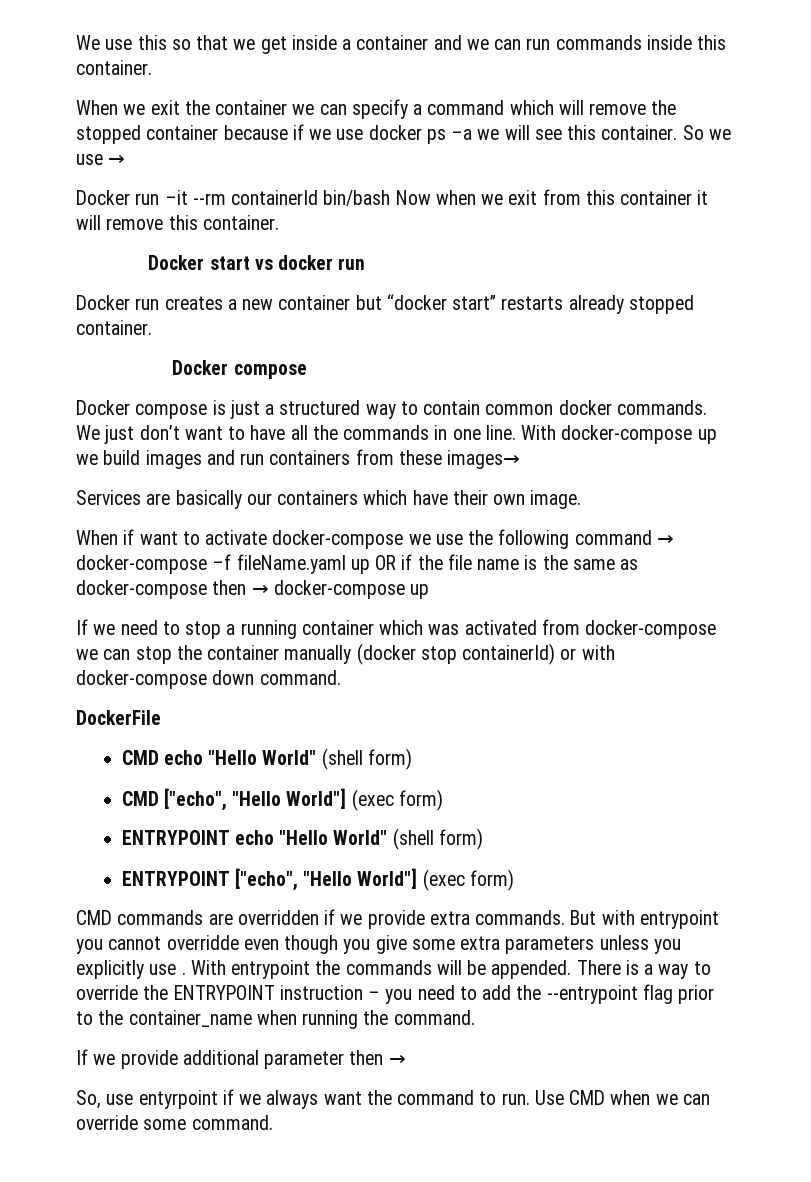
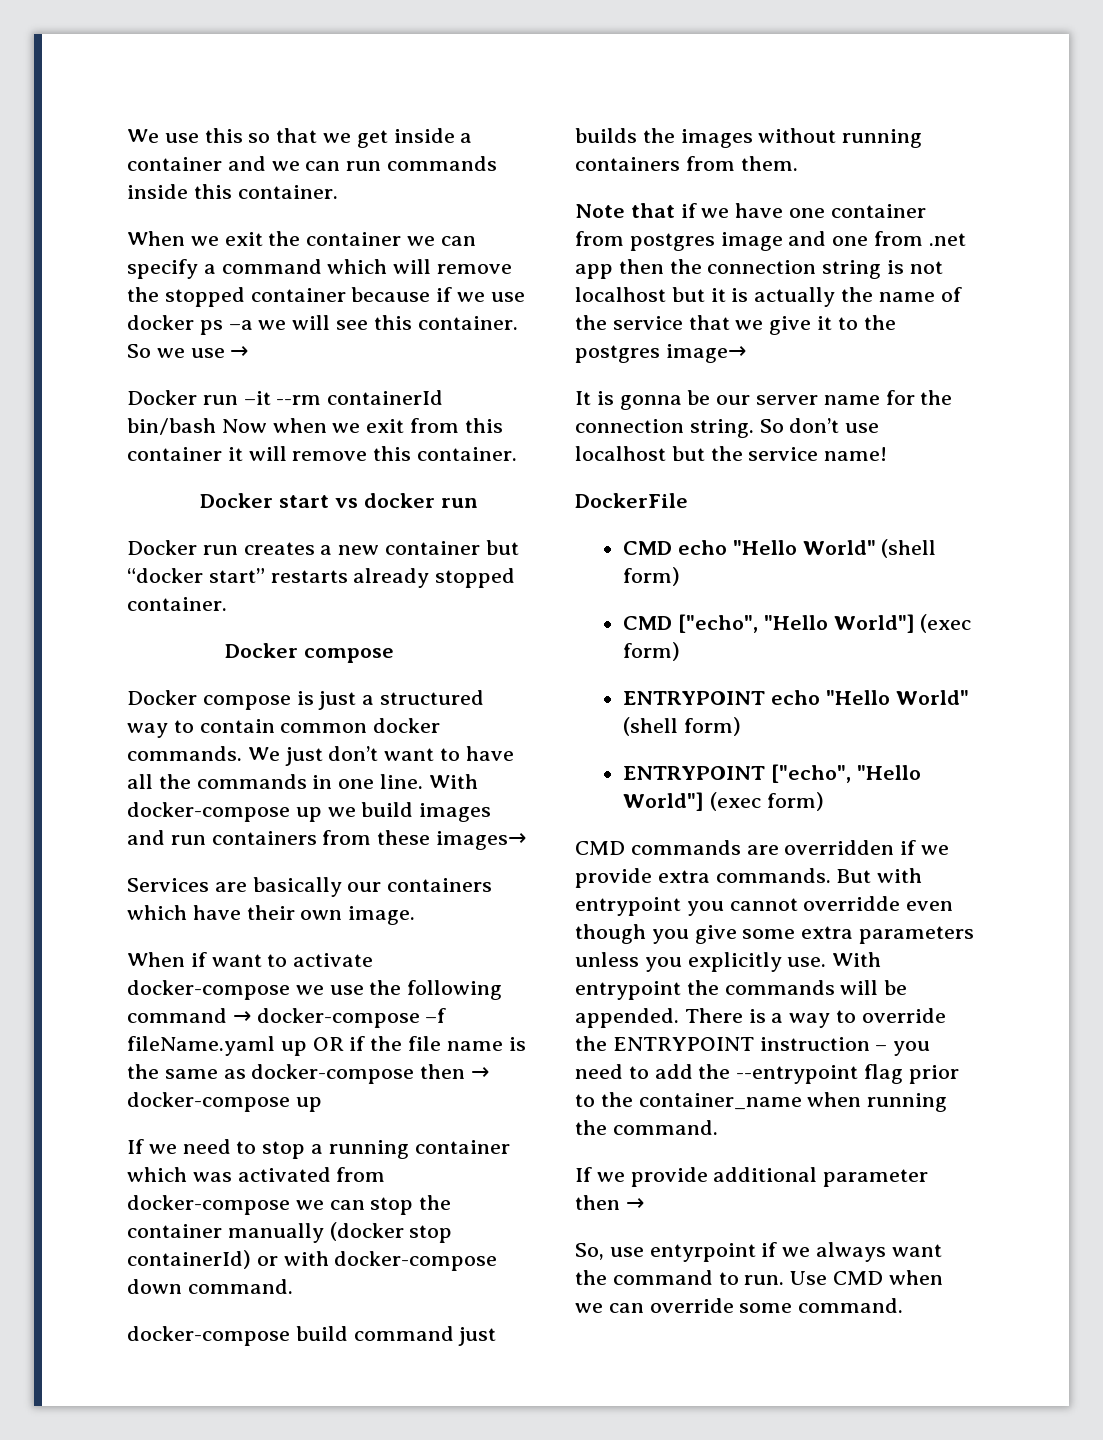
+ docker-compose build command just builds the images without running containers from them.
+ Note that if we have one container from postgres image and one from .net app then the connection string is not localhost but it is actually the name of the service that we give it to the postgres image→
+ It is gonna be our server name for the connection string. So don’t use localhost but the service name!
- But with entrypoint you cannot overridde even though you give some extra parameters unless you explicitly use .
+ But with entrypoint you cannot overridde even though you give some extra parameters unless you explicitly use.

